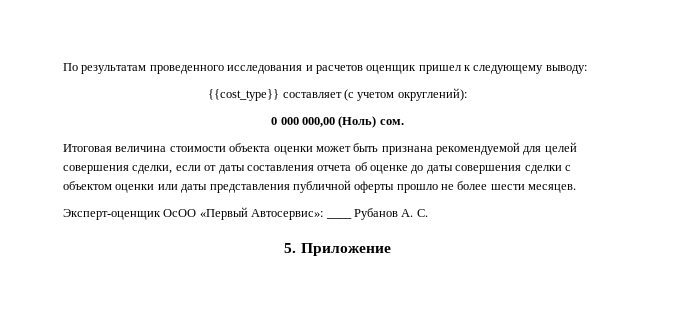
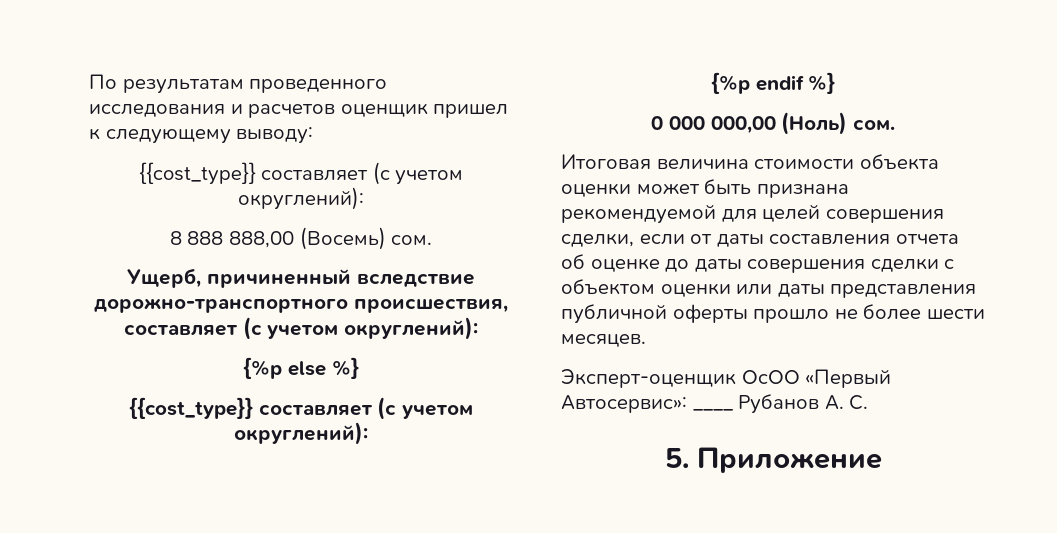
+ 8 888 888,00 (Восемь) сом.
+ Ущерб, причиненный вследствие дорожно-транспортного происшествия, составляет (с учетом округлений):
+ {%p else %}
+ {{cost_type}} составляет (с учетом округлений):
+ {%p endif %}

